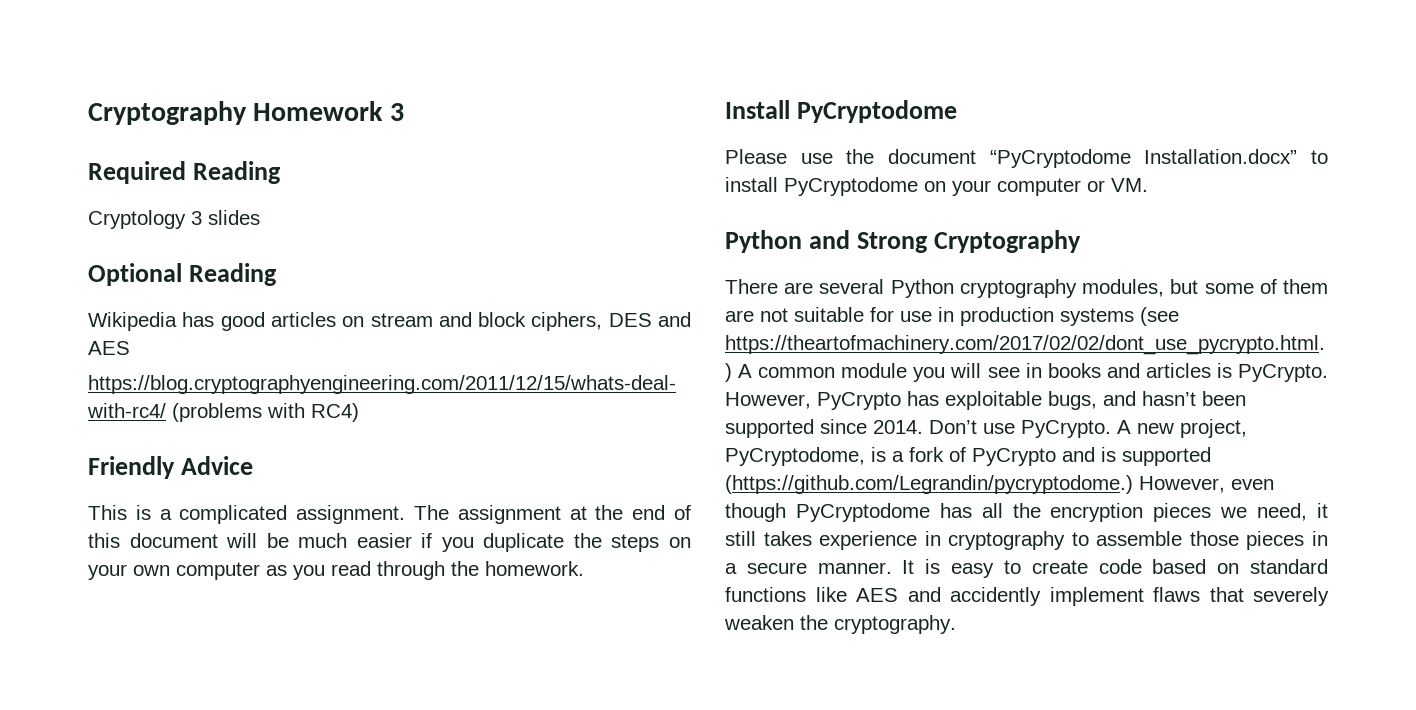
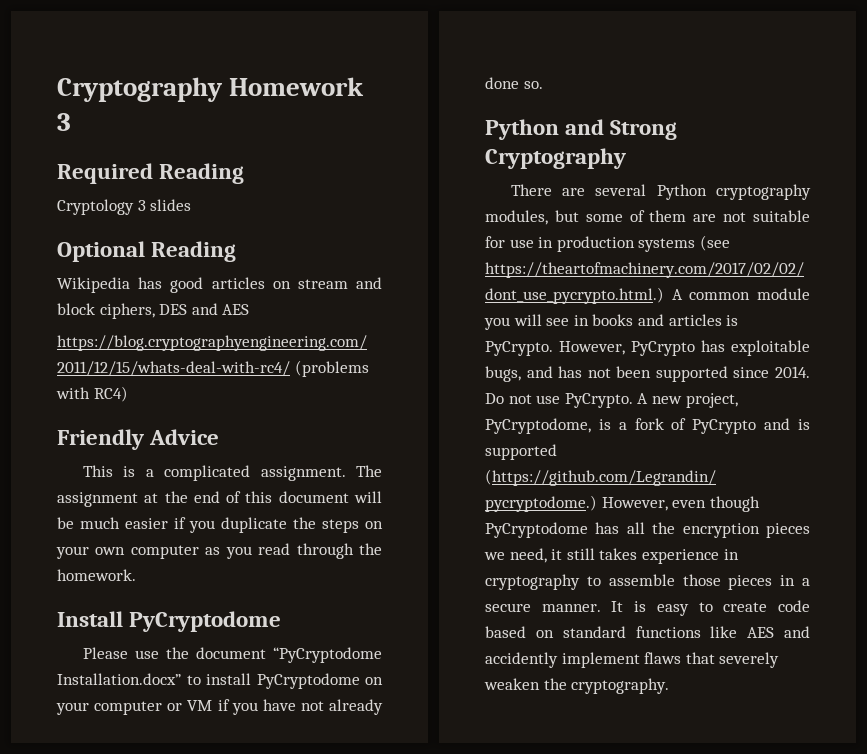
- Please use the document “PyCryptodome Installation.docx” to install PyCryptodome on your computer or VM.
+ Please use the document “PyCryptodome Installation.docx” to install PyCryptodome on your computer or VM if you have not already done so.
- However, PyCrypto has exploitable bugs, and hasn’t been supported since 2014.
+ However, PyCrypto has exploitable bugs, and has not been supported since 2014.
- Don’t use PyCrypto.
+ Do not use PyCrypto.

